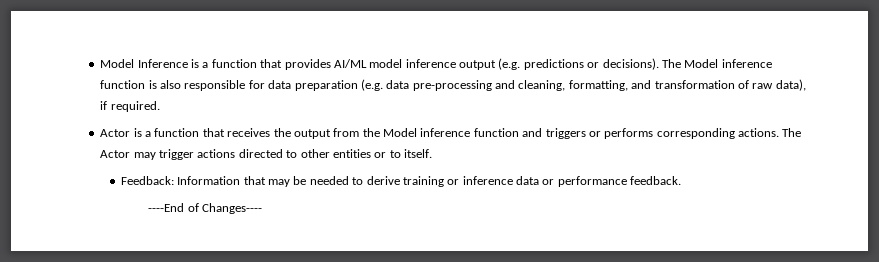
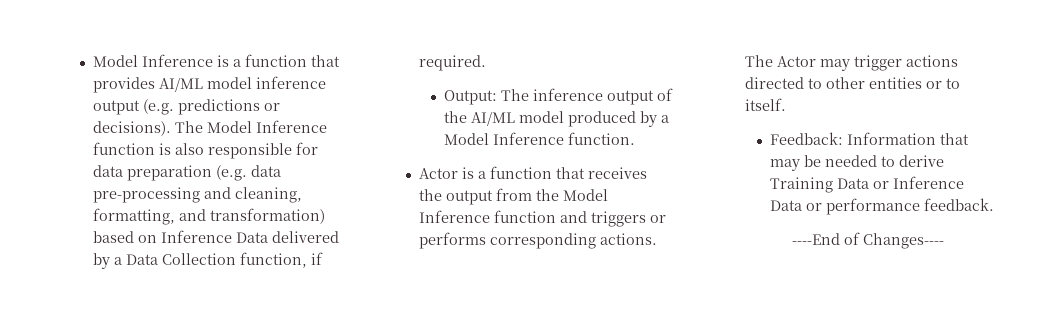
- The Model inference function is also responsible for data preparation (e.g. data pre-processing and cleaning, formatting, and transformation of raw data), if required.
+ The Model Inference function is also responsible for data preparation (e.g. data pre-processing and cleaning, formatting, and transformation) based on Inference Data delivered by a Data Collection function, if required.
+ Output: The inference output of the AI/ML model produced by a Model Inference function.
- Actor is a function that receives the output from the Model inference function and triggers or performs corresponding actions.
+ Actor is a function that receives the output from the Model Inference function and triggers or performs corresponding actions.
- Feedback: Information that may be needed to derive training or inference data or performance feedback.
+ Feedback: Information that may be needed to derive Training Data or Inference Data or performance feedback.

